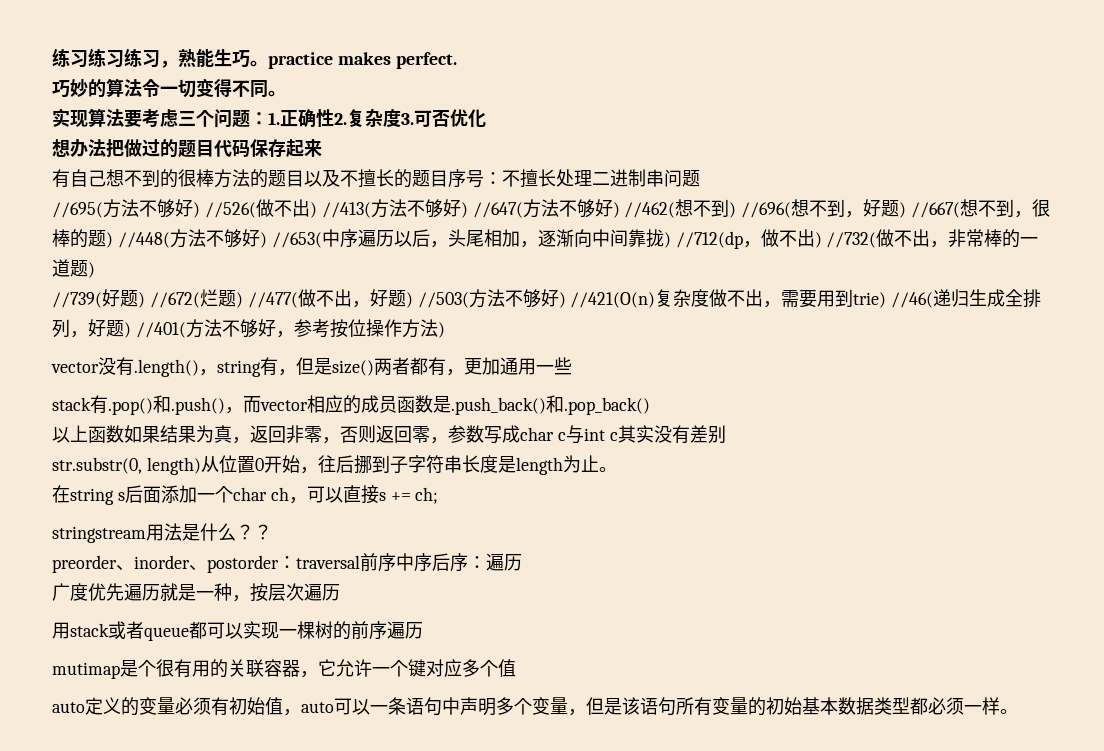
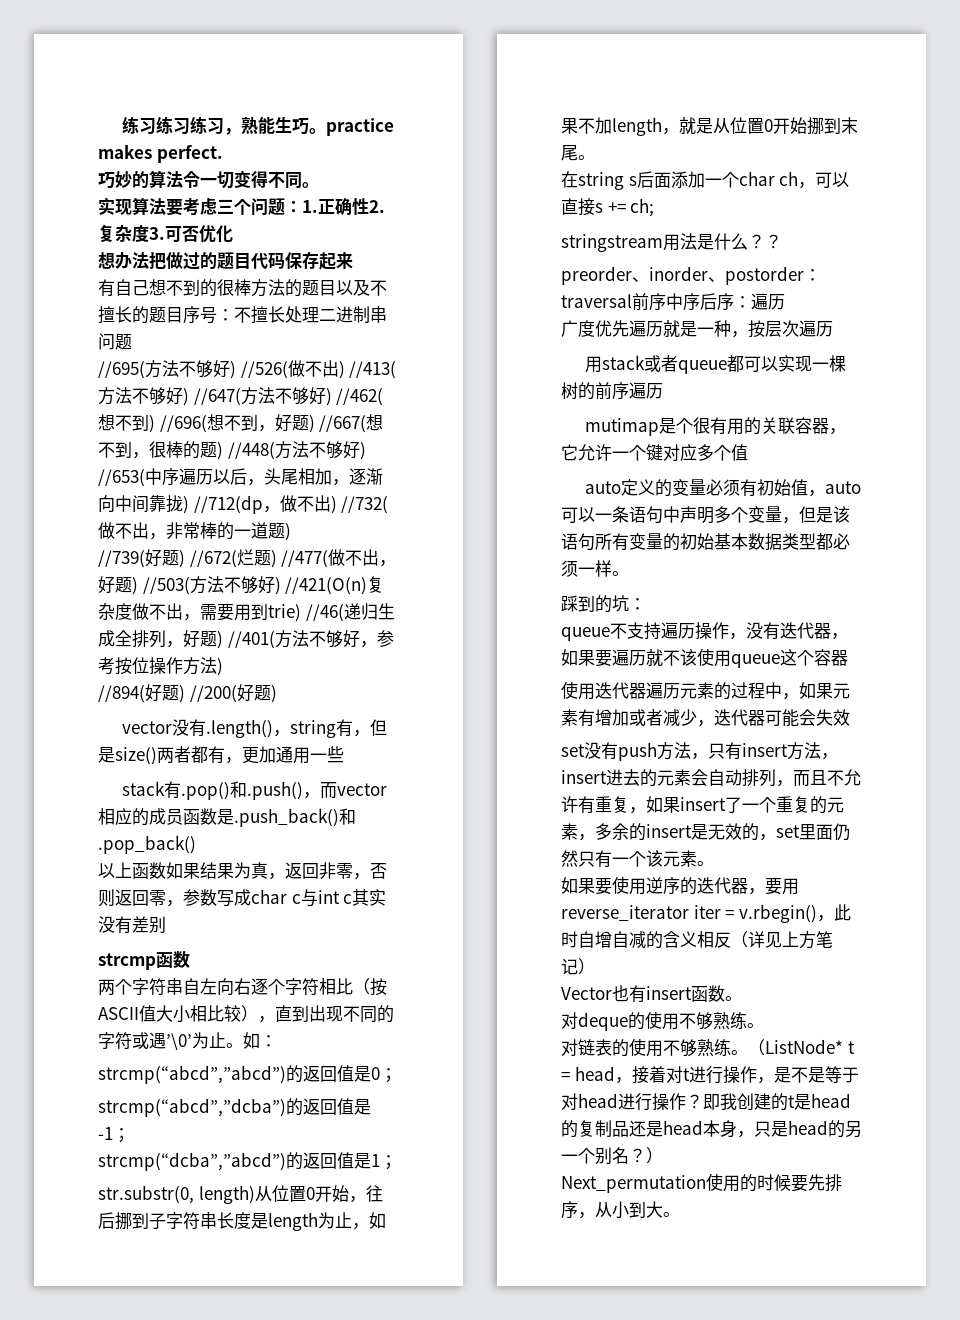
+ //894(好题) //200(好题)
+ strcmp函数
+ 两个字符串自左向右逐个字符相比（按ASCII值大小相比较），直到出现不同的字符或遇’\0’为止。如：
+ strcmp(“abcd”,”abcd”)的返回值是0；
+ strcmp(“abcd”,”dcba”)的返回值是-1；
+ strcmp(“dcba”,”abcd”)的返回值是1；
- str.substr(0, length)从位置0开始，往后挪到子字符串长度是length为止。
+ str.substr(0, length)从位置0开始，往后挪到子字符串长度是length为止，如果不加length，就是从位置0开始挪到末尾。
+ 踩到的坑：
+ queue不支持遍历操作，没有迭代器，如果要遍历就不该使用queue这个容器
+ 使用迭代器遍历元素的过程中，如果元素有增加或者减少，迭代器可能会失效
+ set没有push方法，只有insert方法，insert进去的元素会自动排列，而且不允许有重复，如果insert了一个重复的元素，多余的insert是无效的，set里面仍然只有一个该元素。
+ 如果要使用逆序的迭代器，要用reverse_iterator iter = v.rbegin()，此时自增自减的含义相反（详见上方笔记）
+ Vector也有insert函数。
+ 对deque的使用不够熟练。
+ 对链表的使用不够熟练。（ListNode* t = head，接着对t进行操作，是不是等于对head进行操作？即我创建的t是head的复制品还是head本身，只是head的另一个别名？）
+ Next_permutation使用的时候要先排序，从小到大。

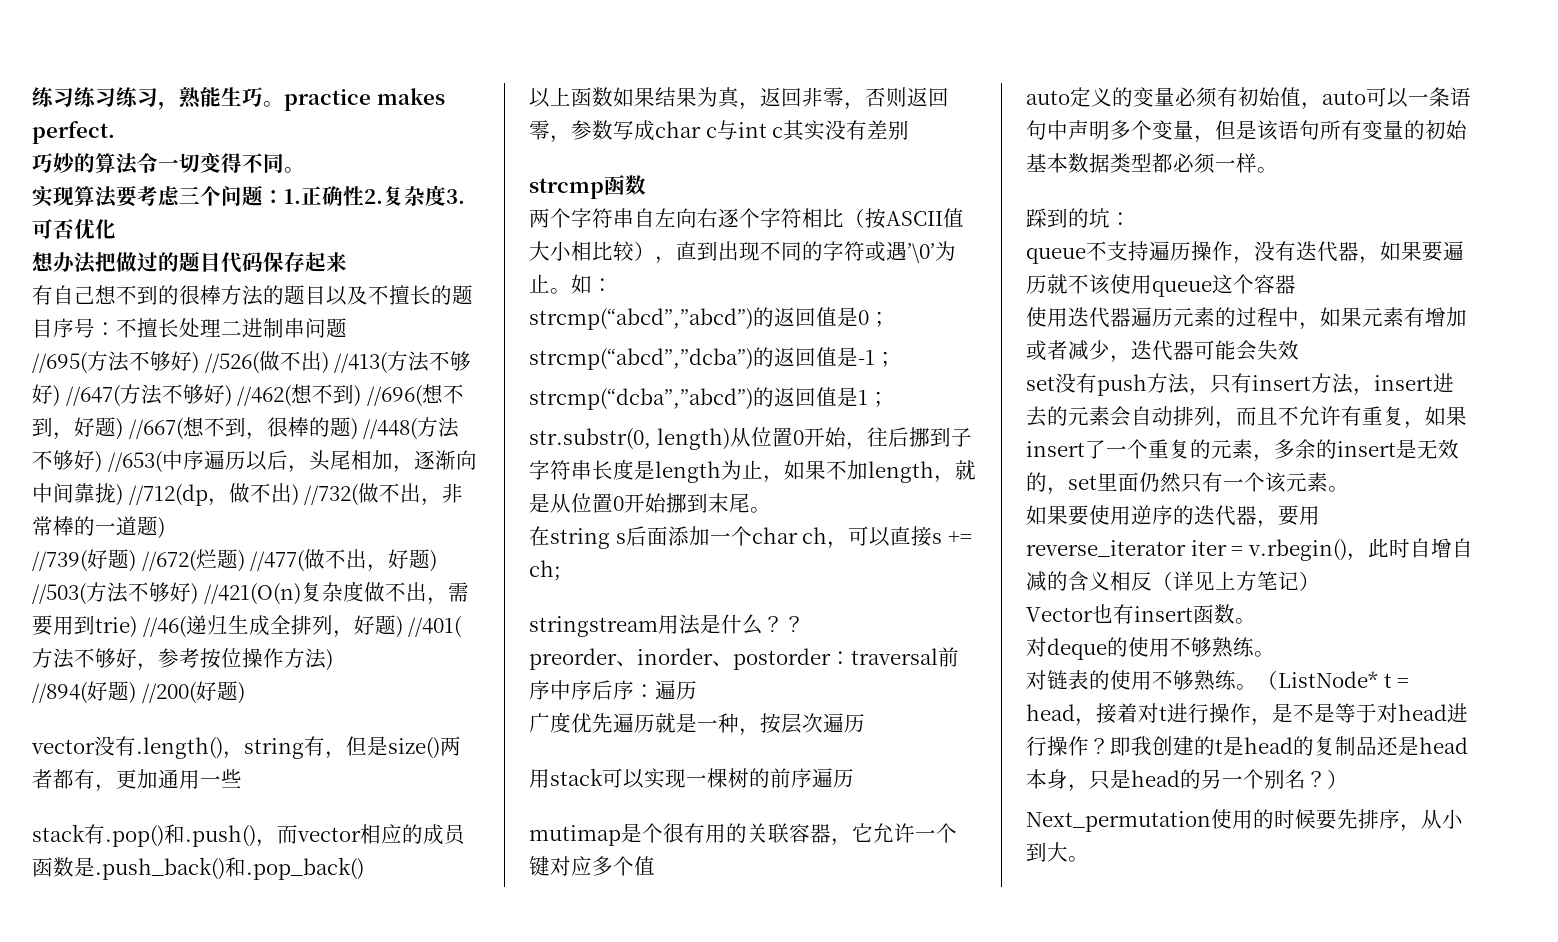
- 用stack或者queue都可以实现一棵树的前序遍历
+ 用stack可以实现一棵树的前序遍历

